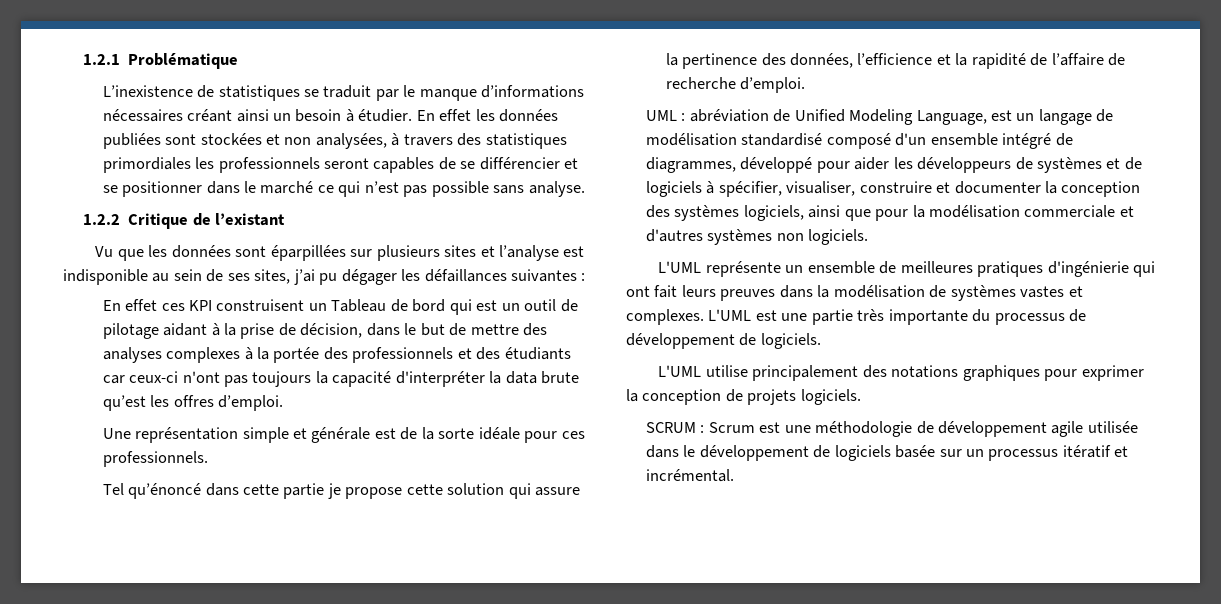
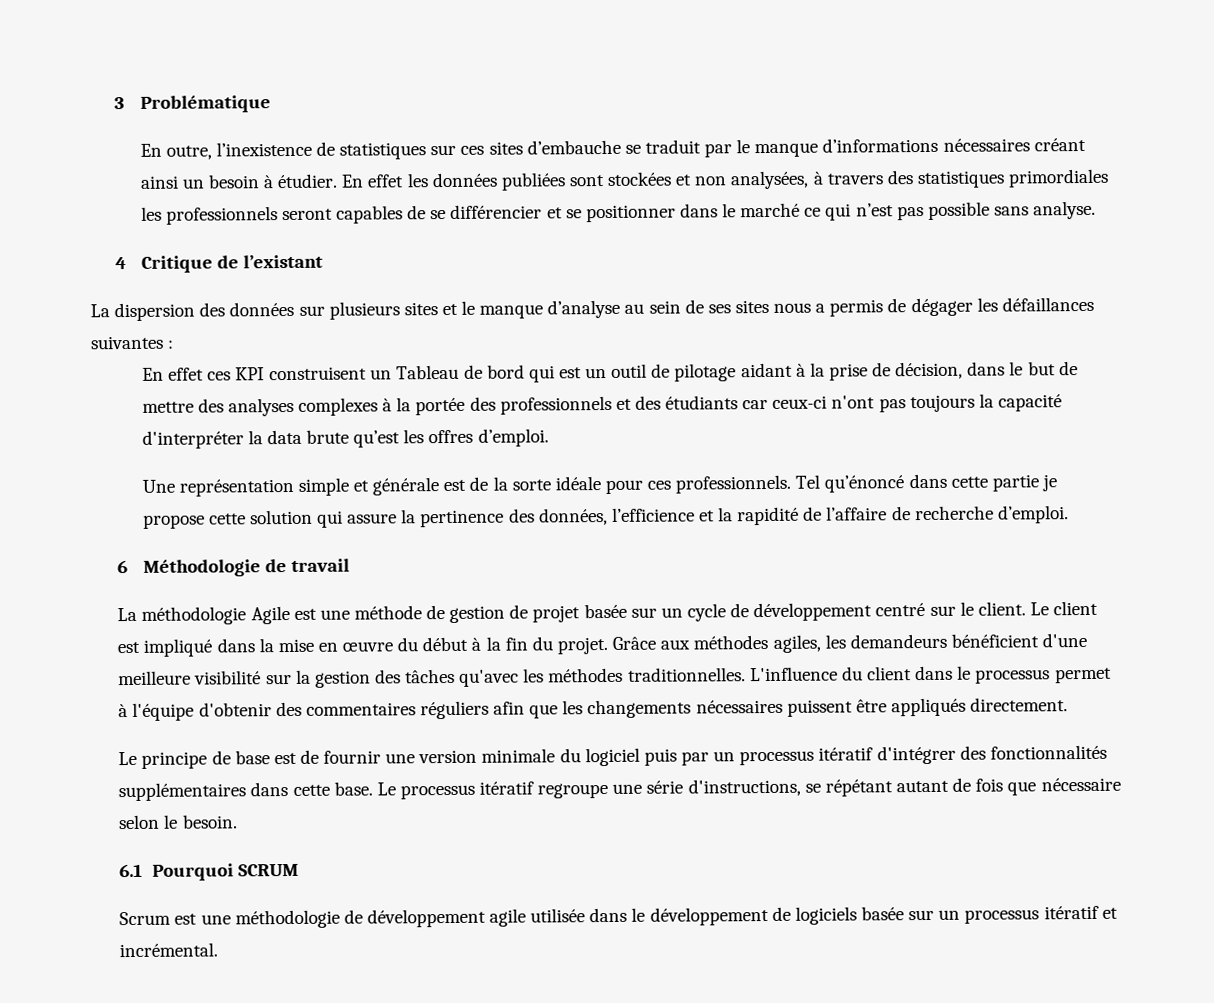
- 1.2.1 Problématique
+ 3 Problématique
- L’inexistence de statistiques se traduit par le manque d’informations nécessaires créant ainsi un besoin à étudier.
+ En outre, l’inexistence de statistiques sur ces sites d’embauche se traduit par le manque d’informations nécessaires créant ainsi un besoin à étudier.
- 1.2.2 Critique de l’existant
+ 4 Critique de l’existant
- Vu que les données sont éparpillées sur plusieurs sites et l’analyse est indisponible au sein de ses sites, j’ai pu dégager les défaillances suivantes :
+ La dispersion des données sur plusieurs sites et le manque d’analyse au sein de ses sites nous a permis de dégager les défaillances suivantes :
- Une représentation simple et générale est de la sorte idéale pour ces professionnels.
- Tel qu’énoncé dans cette partie je propose cette solution qui assure la pertinence des données, l’efficience et la rapidité de l’affaire de recherche d’emploi.
+ Une représentation simple et générale est de la sorte idéale pour ces professionnels. Tel qu’énoncé dans cette partie je propose cette solution qui assure la pertinence des données, l’efficience et la rapidité de l’affaire de recherche d’emploi.
- UML : abréviation de Unified Modeling Language, est un langage de modélisation standardisé composé d'un ensemble intégré de diagrammes, développé pour aider les développeurs de systèmes et de logiciels à spécifier, visualiser, construire et documenter la conception des systèmes logiciels, ainsi que pour la modélisation commerciale et d'autres systèmes non logiciels.
- L'UML représente un ensemble de meilleures pratiques d'ingénierie qui ont fait leurs preuves dans la modélisation de systèmes vastes et complexes. L'UML est une partie très importante du processus de développement de logiciels.
- L'UML utilise principalement des notations graphiques pour exprimer la conception de projets logiciels.
- SCRUM : Scrum est une méthodologie de développement agile utilisée dans le développement de logiciels basée sur un processus itératif et incrémental.
+ 6 Méthodologie de travail
+ La méthodologie Agile est une méthode de gestion de projet basée sur un cycle de développement centré sur le client. Le client est impliqué dans la mise en œuvre du début à la fin du projet. Grâce aux méthodes agiles, les demandeurs bénéficient d'une meilleure visibilité sur la gestion des tâches qu'avec les méthodes traditionnelles. L'influence du client dans le processus permet à l'équipe d'obtenir des commentaires réguliers afin que les changements nécessaires puissent être appliqués directement.
+ Le principe de base est de fournir une version minimale du logiciel puis par un processus itératif d'intégrer des fonctionnalités supplémentaires dans cette base. Le processus itératif regroupe une série d'instructions, se répétant autant de fois que nécessaire selon le besoin.
+ 6.1 Pourquoi SCRUM
+ Scrum est une méthodologie de développement agile utilisée dans le développement de logiciels basée sur un processus itératif et incrémental.

